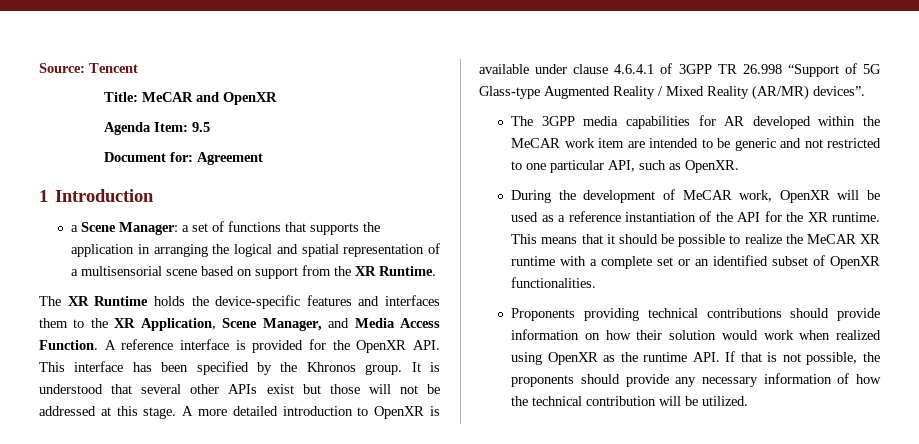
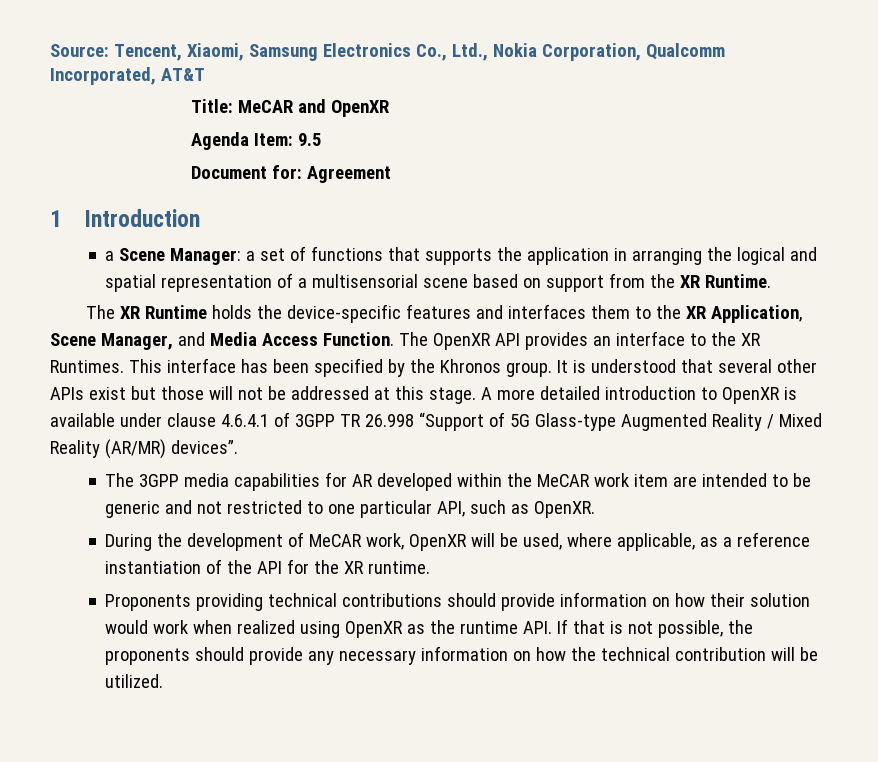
- Source: Tencent
+ Source: Tencent, Xiaomi, Samsung Electronics Co., Ltd., Nokia Corporation, Qualcomm Incorporated, AT&T
- A reference interface is provided for the OpenXR API. This interface has been specified by the Khronos group.
+ The OpenXR API provides an interface to the XR Runtimes. This interface has been specified by the Khronos group.
- During the development of MeCAR work, OpenXR will be used as a reference instantiation of the API for the XR runtime. This means that it should be possible to realize the MeCAR XR runtime with a complete set or an identified subset of OpenXR functionalities.
+ During the development of MeCAR work, OpenXR will be used, where applicable, as a reference instantiation of the API for the XR runtime.
- Proponents providing technical contributions should provide information on how their solution would work when realized using OpenXR as the runtime API. If that is not possible, the proponents should provide any necessary information of how the technical contribution will be utilized.
+ Proponents providing technical contributions should provide information on how their solution would work when realized using OpenXR as the runtime API. If that is not possible, the proponents should provide any necessary information on how the technical contribution will be utilized.

